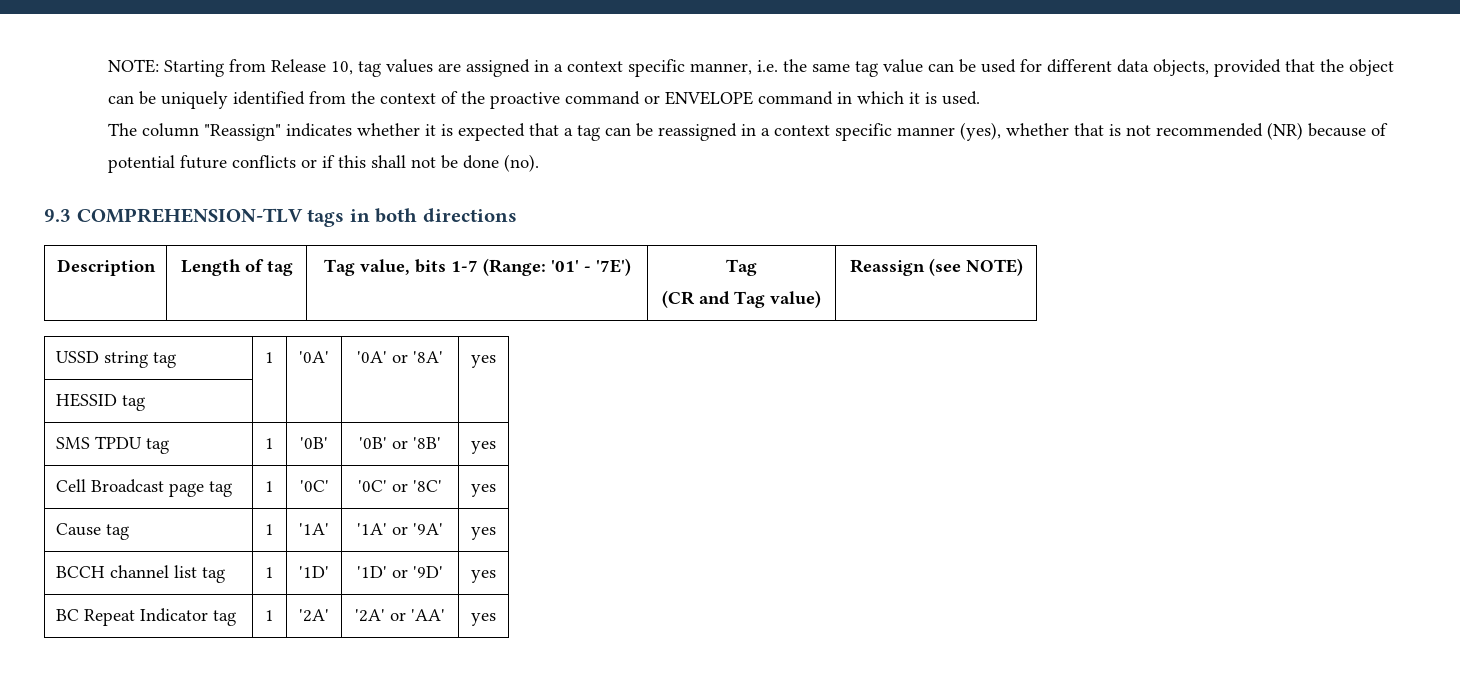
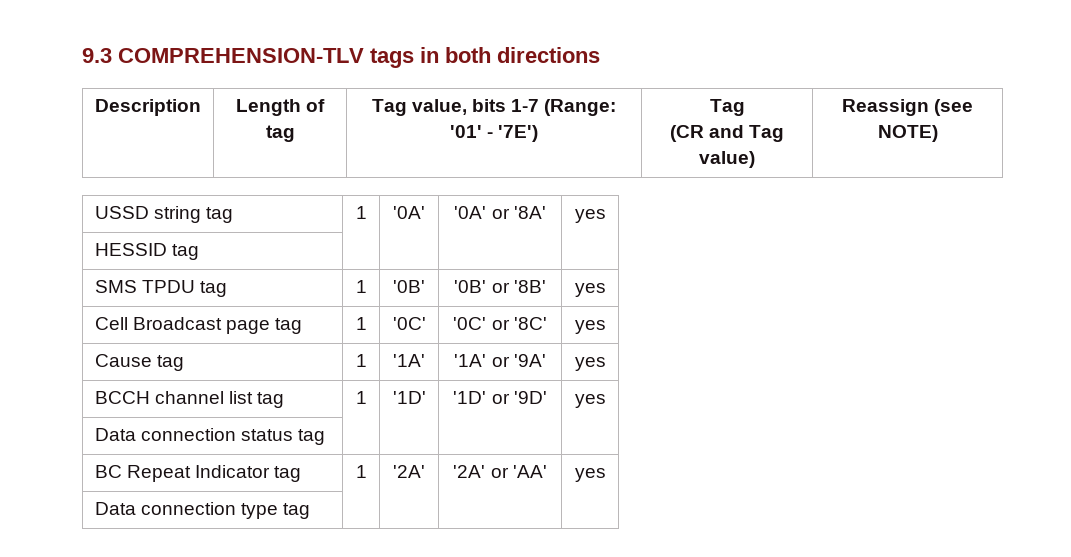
- NOTE: Starting from Release 10, tag values are assigned in a context specific manner, i.e. the same tag value can be used for different data objects, provided that the object can be uniquely identified from the context of the proactive command or ENVELOPE command in which it is used.
- The column "Reassign" indicates whether it is expected that a tag can be reassigned in a context specific manner (yes), whether that is not recommended (NR) because of potential future conflicts or if this shall not be done (no).
+ Data connection status tag | | | |
+ Data connection type tag | | | |

